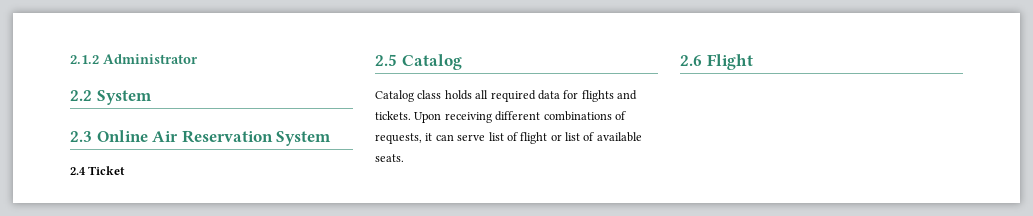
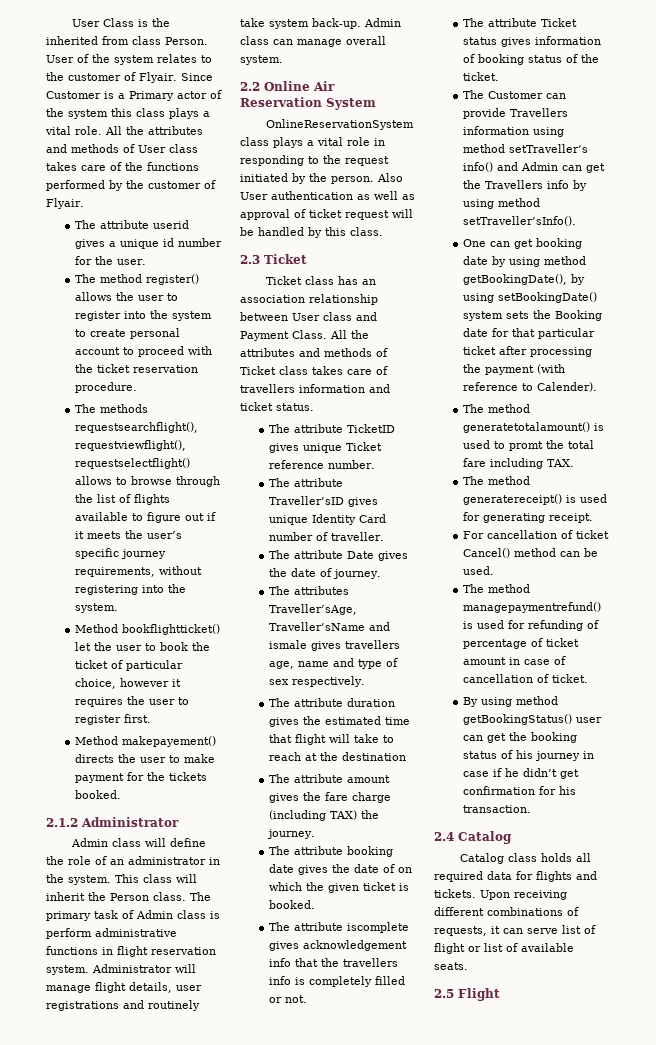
+ User Class is the inherited from class Person. User of the system relates to the customer of Flyair. Since Customer is a Primary actor of the system this class plays a vital role. All the attributes and methods of User class takes care of the functions performed by the customer of Flyair.
+ The attribute userid gives a unique id number for the user.
+ The method register() allows the user to register into the system to create personal account to proceed with the ticket reservation procedure.
+ The methods requestsearchflight(), requestviewflight(), requestselectflight() allows to browse through the list of flights available to figure out if it meets the user’s specific journey requirements, without registering into the system.
+ Method bookflightticket() let the user to book the ticket of particular choice, however it requires the user to register first.
+ Method makepayement() directs the user to make payment for the tickets booked.
  2.1.2 Administrator
+ Admin class will define the role of an administrator in the system. This class will inherit the Person class. The primary task of Admin class is perform administrative functions in flight reservation system. Administrator will manage flight details, user registrations and routinely take system back-up. Admin class can manage overall system.
- 2.2 System
- 2.3 Online Air Reservation System
+ 2.2 Online Air Reservation System
- 2.4 Ticket
- 2.5 Catalog
+ OnlineReservationSystem class plays a vital role in responding to the request initiated by the person. Also User authentication as well as approval of ticket request will be handled by this class.
+ 2.3 Ticket
+ Ticket class has an association relationship between User class and Payment Class. All the attributes and methods of Ticket class takes care of travellers information and ticket status.
+ The attribute TicketID gives unique Ticket reference number.
+ The attribute Traveller’sID gives unique Identity Card number of traveller.
+ The attribute Date gives the date of journey.
+ The attributes Traveller’sAge, Traveller’sName and ismale gives travellers age, name and type of sex respectively.
+ The attribute duration gives the estimated time that flight will take to reach at the destination
+ The attribute amount gives the fare charge (including TAX) the journey.
+ The attribute booking date gives the date of on which the given ticket is booked.
+ The attribute iscomplete gives acknowledgement info that the travellers info is completely filled or not.
+ The attribute Ticket status gives information of booking status of the ticket.
+ The Customer can provide Travellers information using method setTraveller’s info() and Admin can get the Travellers info by using method setTraveller’sInfo().
+ One can get booking date by using method getBookingDate(), by using setBookingDate() system sets the Booking date for that particular ticket after processing the payment (with reference to Calender).
+ The method generatetotalamount() is used to promt the total fare including TAX.
+ The method generatereceipt() is used for generating receipt.
+ For cancellation of ticket Cancel() method can be used.
+ The method managepaymentrefund() is used for refunding of percentage of ticket amount in case of cancellation of ticket.
+ By using method getBookingStatus() user can get the booking status of his journey in case if he didn’t get confirmation for his transaction.
+ 2.4 Catalog
- 2.6 Flight
+ 2.5 Flight

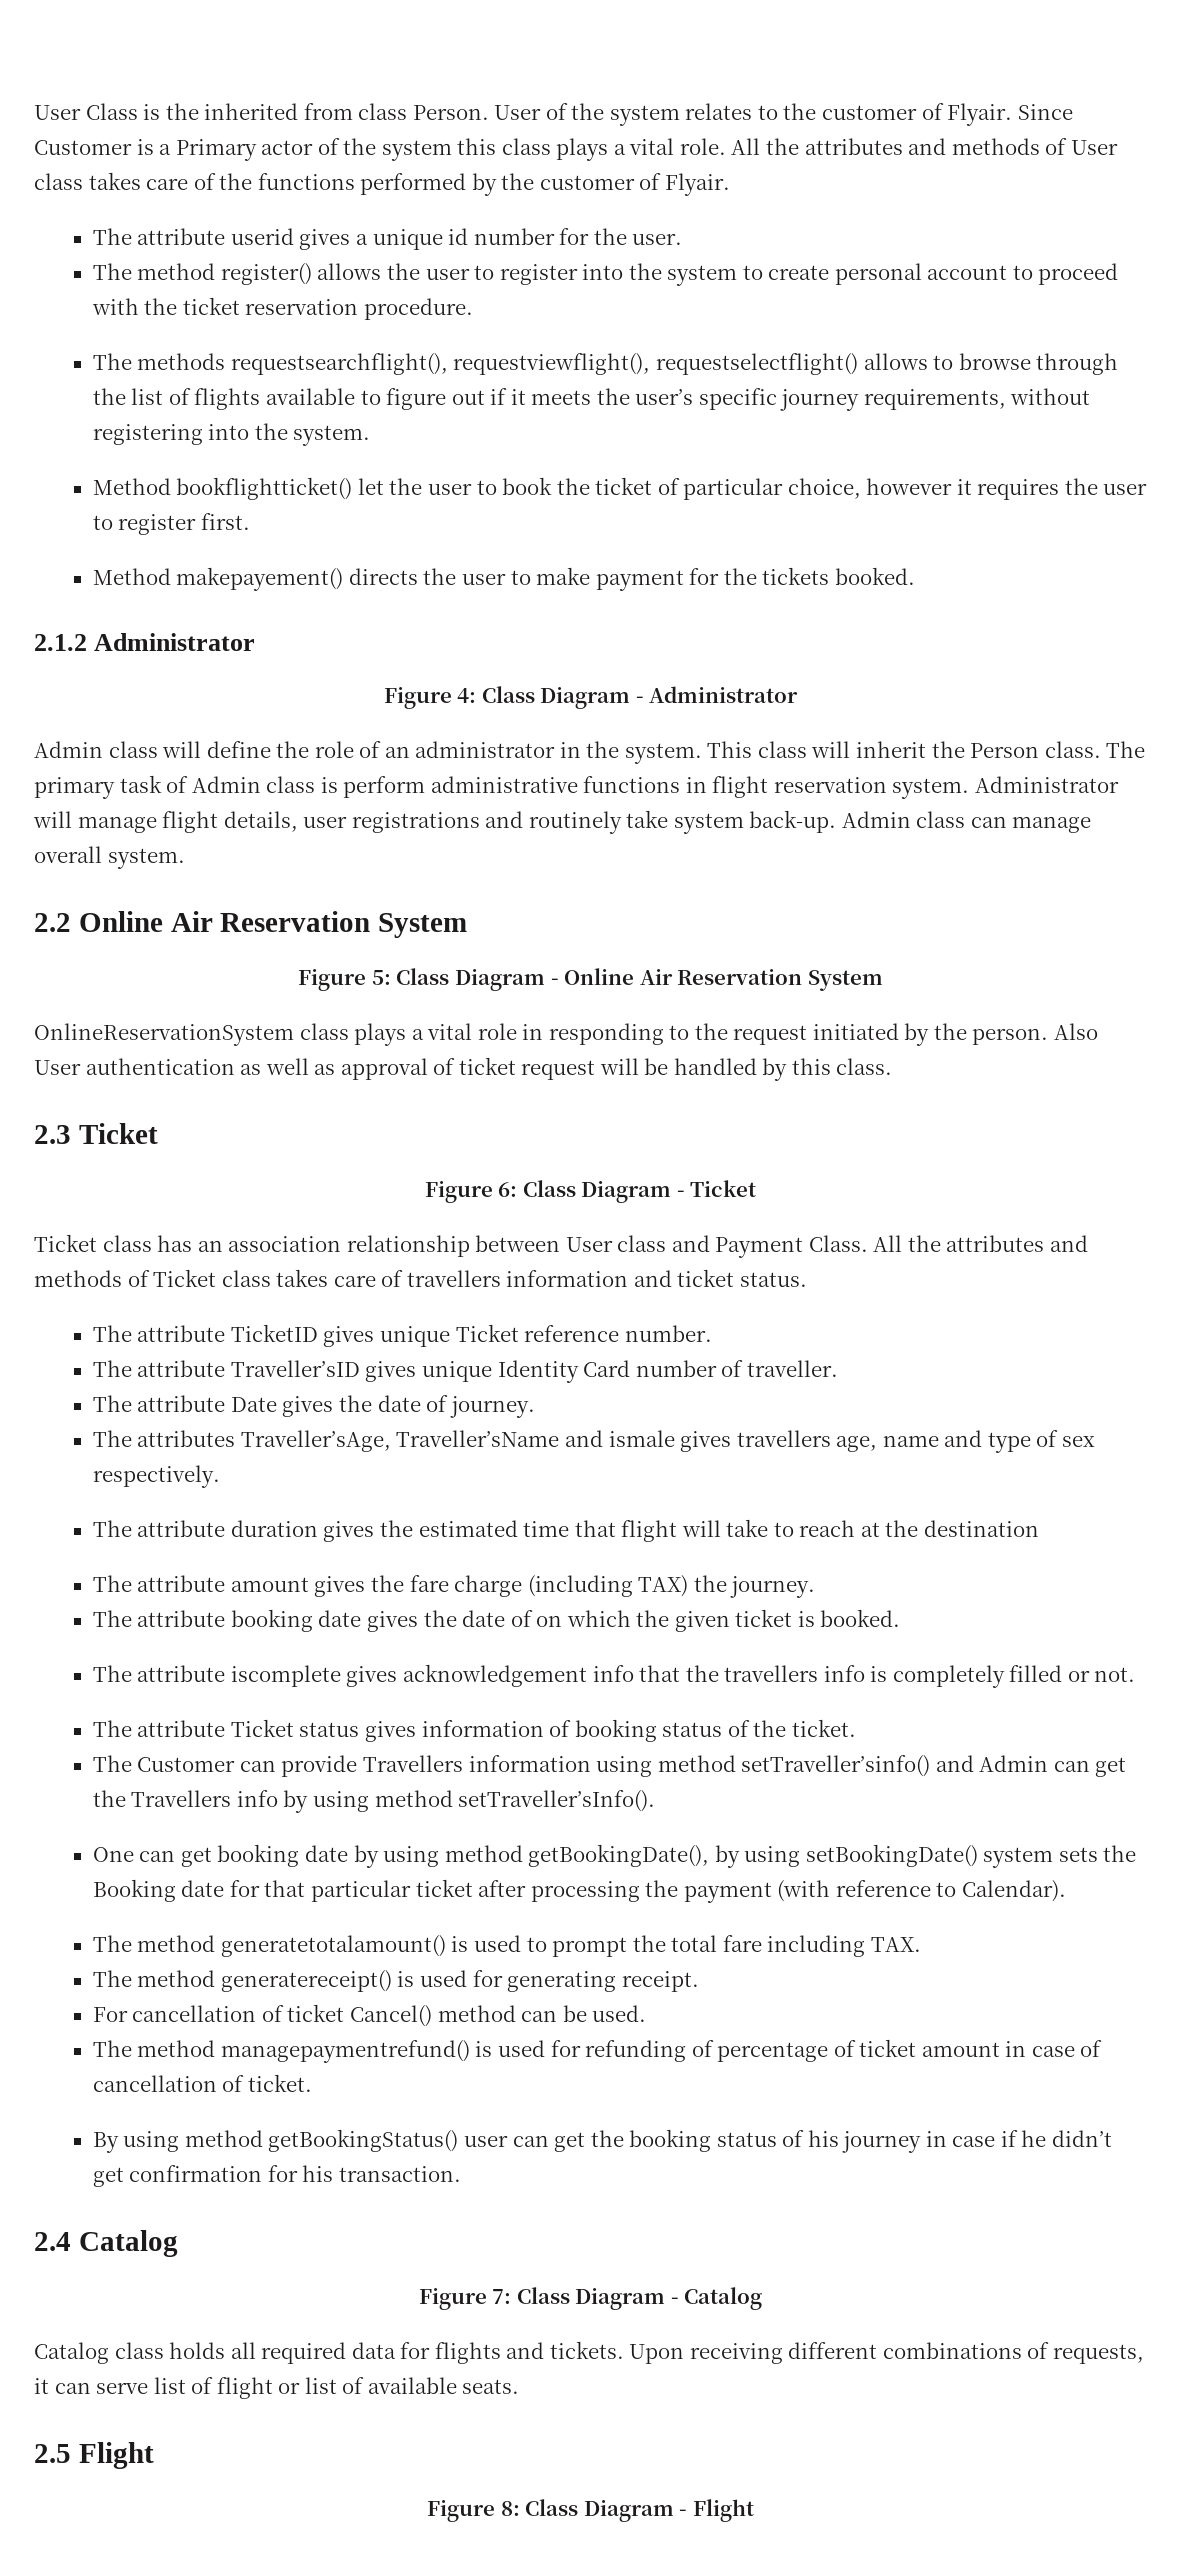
+ Figure 4: Class Diagram - Administrator
+ Figure 5: Class Diagram - Online Air Reservation System
+ Figure 6: Class Diagram - Ticket
- The Customer can provide Travellers information using method setTraveller’s info() and Admin can get the Travellers info by using method setTraveller’sInfo().
+ The Customer can provide Travellers information using method setTraveller’sinfo() and Admin can get the Travellers info by using method setTraveller’sInfo().
- One can get booking date by using method getBookingDate(), by using setBookingDate() system sets the Booking date for that particular ticket after processing the payment (with reference to Calender).
+ One can get booking date by using method getBookingDate(), by using setBookingDate() system sets the Booking date for that particular ticket after processing the payment (with reference to Calendar).
- The method generatetotalamount() is used to promt the total fare including TAX.
+ The method generatetotalamount() is used to prompt the total fare including TAX.
+ Figure 7: Class Diagram - Catalog
+ Figure 8: Class Diagram - Flight

